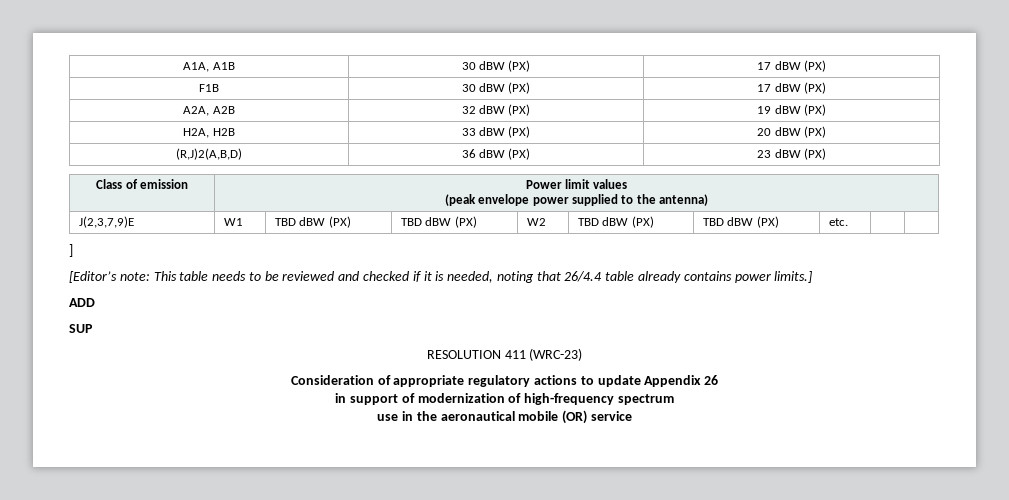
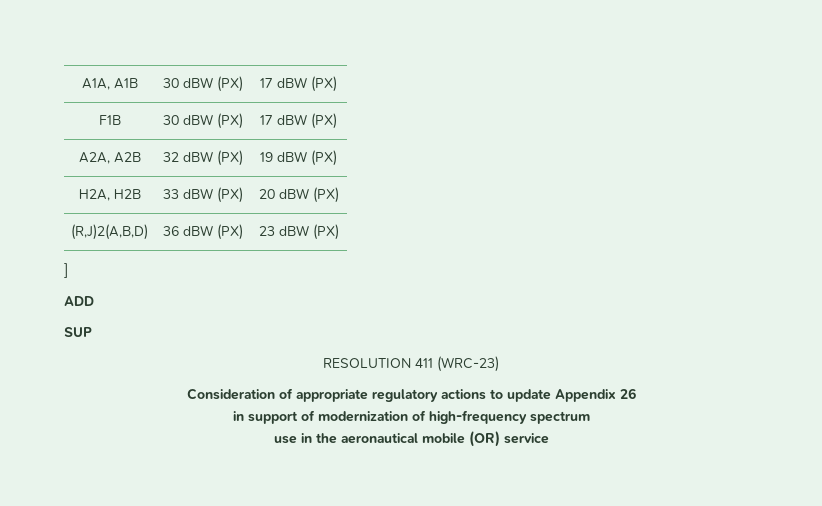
- Class of emission | Power limit values
- (peak envelope power supplied to the antenna)
- J(2,3,7,9)E | W1 | TBD dBW (PX) | TBD dBW (PX) | W2 | TBD dBW (PX) | TBD dBW (PX) | etc. | |
  ]
- [Editor’s note: This table needs to be reviewed and checked if it is needed, noting that 26/4.4 table already contains power limits.]

